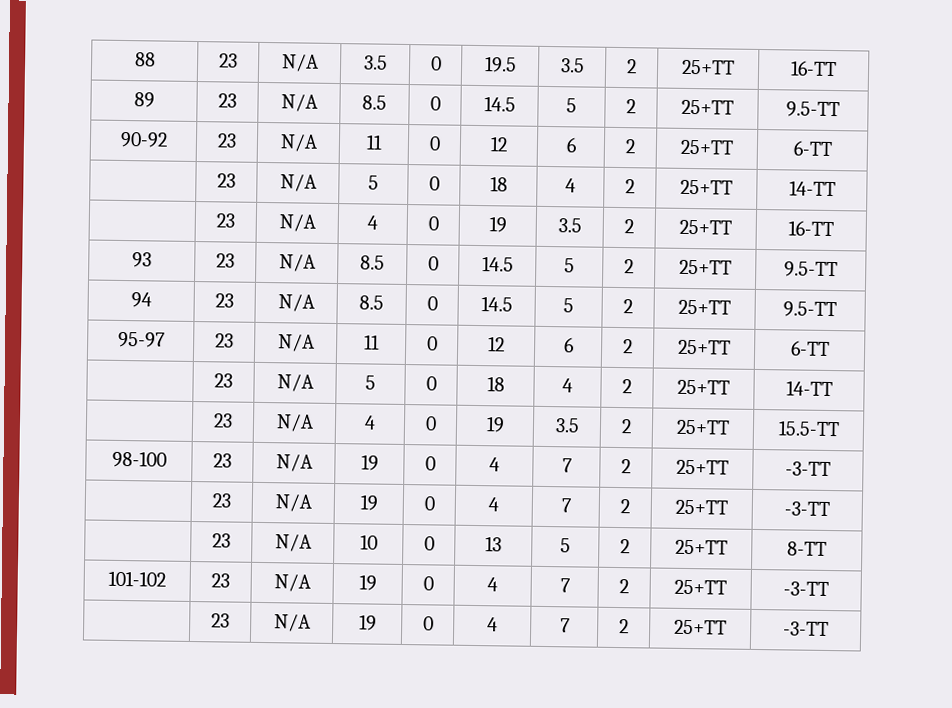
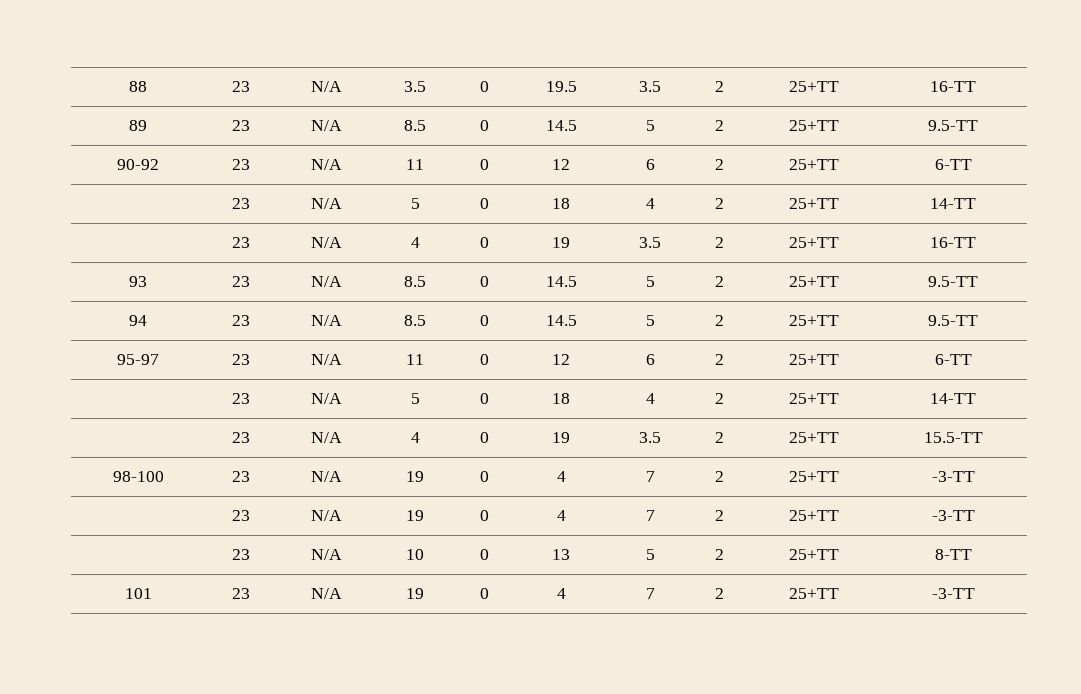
- 101-102 | 23 | N/A | 19 | 0 | 4 | 7 | 2 | 25+TT | -3-TT
- | 23 | N/A | 19 | 0 | 4 | 7 | 2 | 25+TT | -3-TT
+ 101 | 23 | N/A | 19 | 0 | 4 | 7 | 2 | 25+TT | -3-TT

